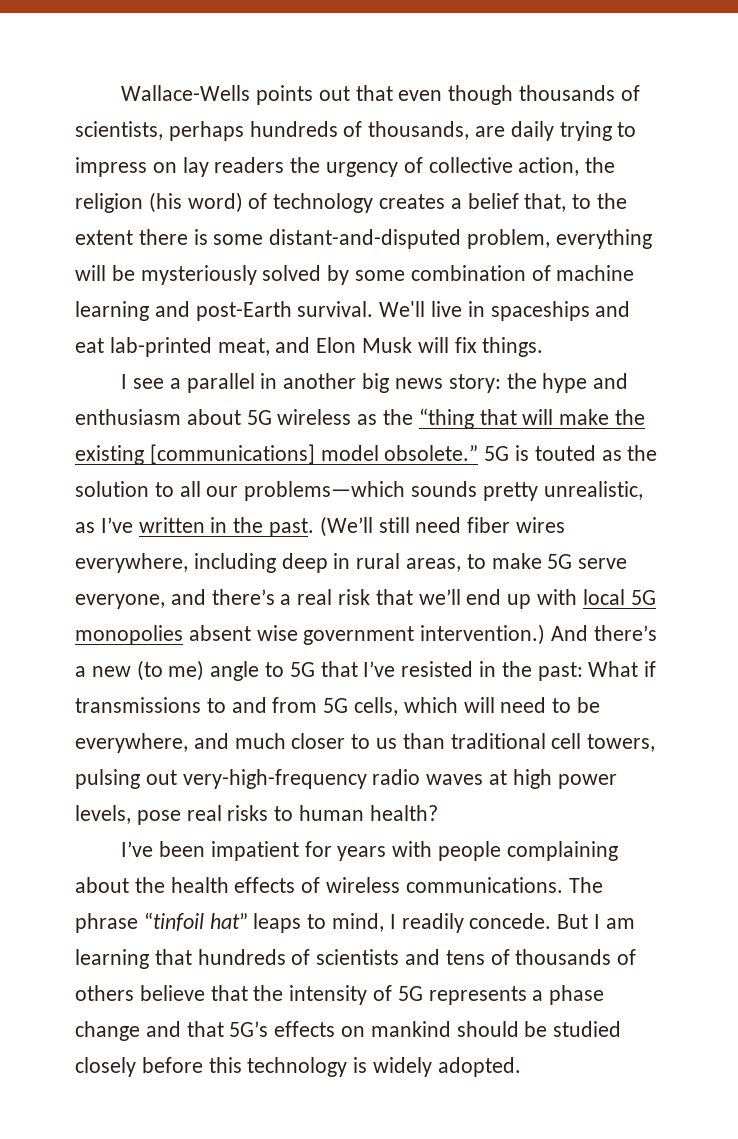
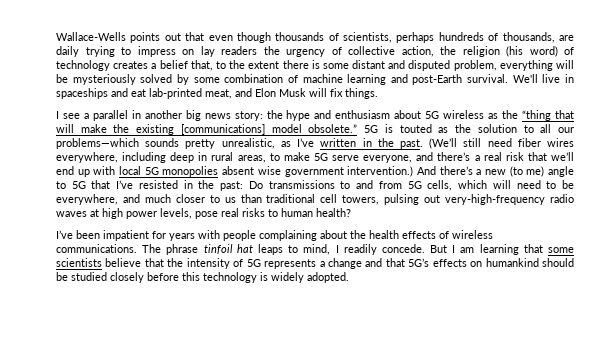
- Wallace-Wells points out that even though thousands of scientists, perhaps hundreds of thousands, are daily trying to impress on lay readers the urgency of collective action, the religion (his word) of technology creates a belief that, to the extent there is some distant-and-disputed problem, everything will be mysteriously solved by some combination of machine learning and post-Earth survival.
+ Wallace-Wells points out that even though thousands of scientists, perhaps hundreds of thousands, are daily trying to impress on lay readers the urgency of collective action, the religion (his word) of technology creates a belief that, to the extent there is some distant and disputed problem, everything will be mysteriously solved by some combination of machine learning and post-Earth survival.
- And there’s a new (to me) angle to 5G that I’ve resisted in the past: What if transmissions to and from 5G cells, which will need to be everywhere, and much closer to us than traditional cell towers, pulsing out very-high-frequency radio waves at high power levels, pose real risks to human health?
+ And there’s a new (to me) angle to 5G that I’ve resisted in the past: Do transmissions to and from 5G cells, which will need to be everywhere, and much closer to us than traditional cell towers, pulsing out very-high-frequency radio waves at high power levels, pose real risks to human health?
- The phrase “tinfoil hat” leaps to mind, I readily concede.
+ The phrase tinfoil hat leaps to mind, I readily concede.
- But I am learning that hundreds of scientists and tens of thousands of others believe that the intensity of 5G represents a phase change and that 5G’s effects on mankind should be studied closely before this technology is widely adopted.
+ But I am learning that some scientists believe that the intensity of 5G represents a change and that 5G’s effects on humankind should be studied closely before this technology is widely adopted.

